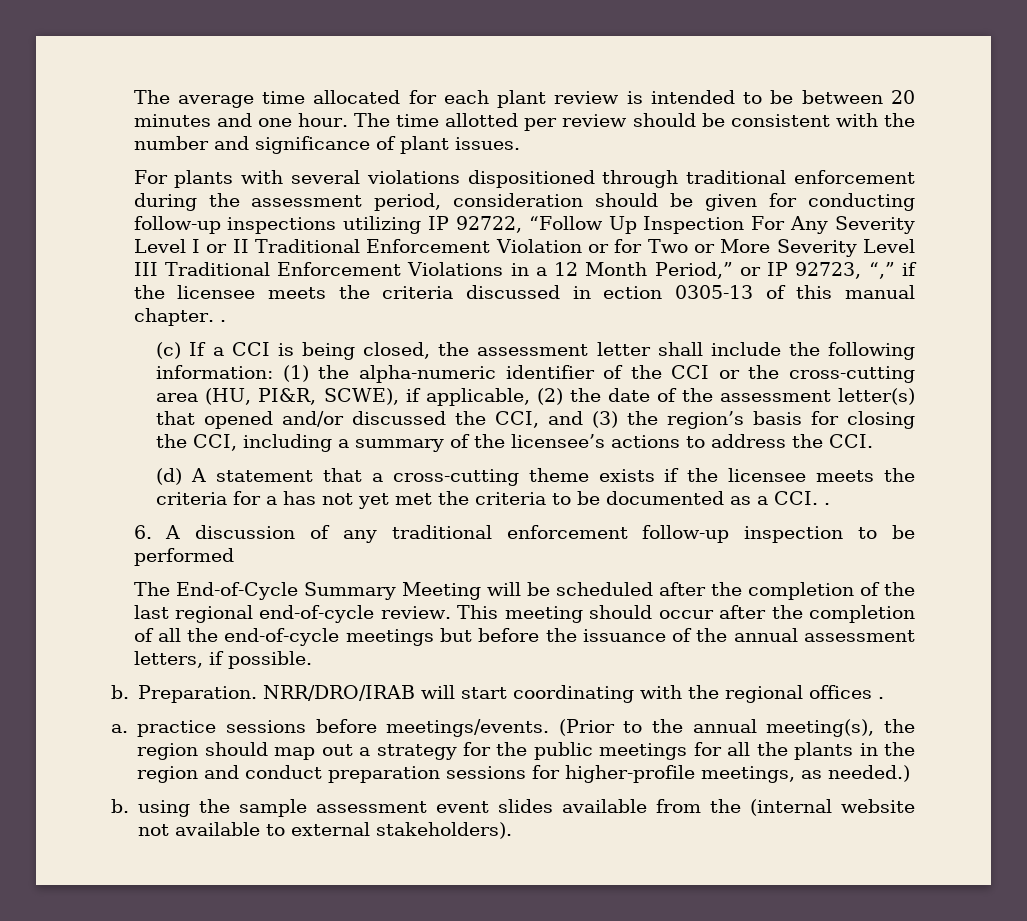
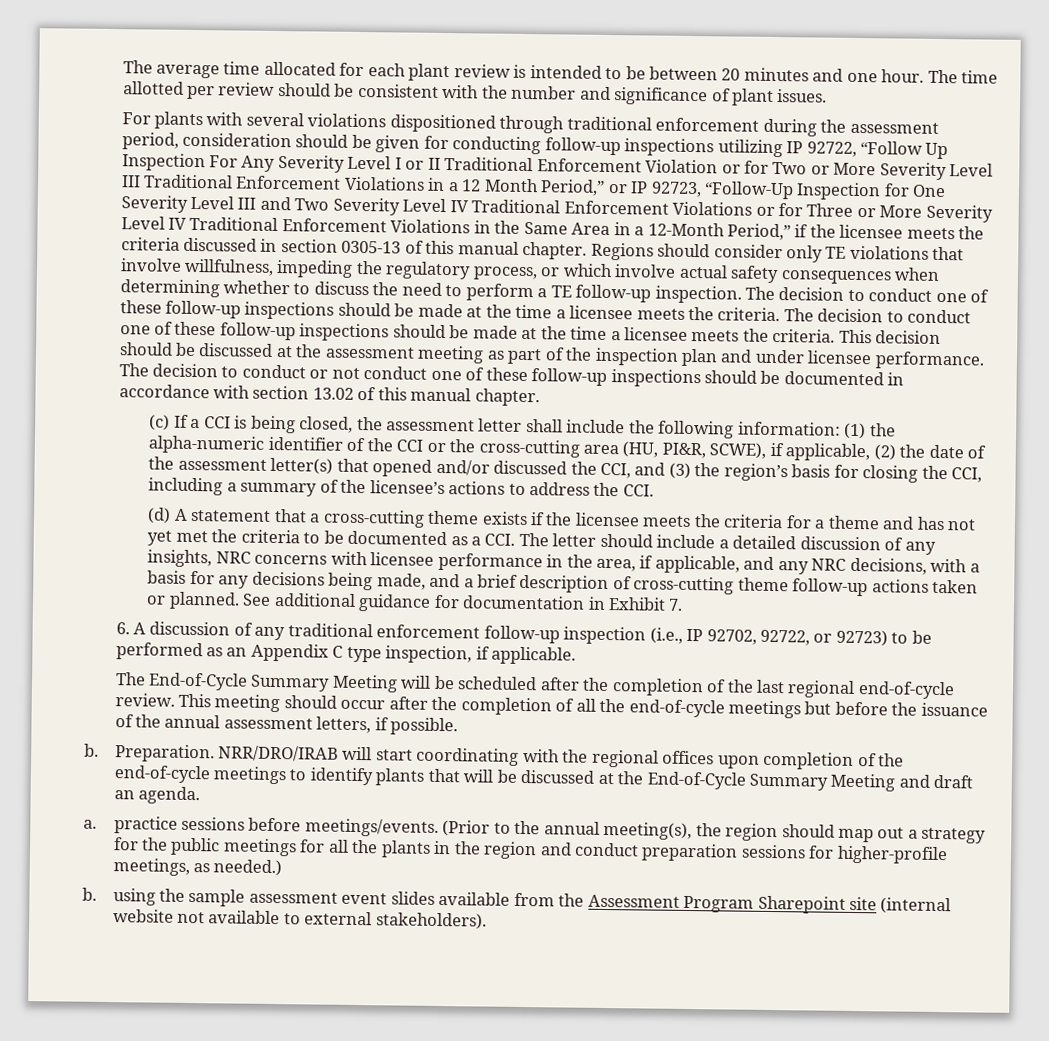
- For plants with several violations dispositioned through traditional enforcement during the assessment period, consideration should be given for conducting follow-up inspections utilizing IP 92722, “Follow Up Inspection For Any Severity Level I or II Traditional Enforcement Violation or for Two or More Severity Level III Traditional Enforcement Violations in a 12 Month Period,” or IP 92723, “,” if the licensee meets the criteria discussed in ection 0305-13 of this manual chapter. .
+ For plants with several violations dispositioned through traditional enforcement during the assessment period, consideration should be given for conducting follow-up inspections utilizing IP 92722, “Follow Up Inspection For Any Severity Level I or II Traditional Enforcement Violation or for Two or More Severity Level III Traditional Enforcement Violations in a 12 Month Period,” or IP 92723, “Follow-Up Inspection for One Severity Level III and Two Severity Level IV Traditional Enforcement Violations or for Three or More Severity Level IV Traditional Enforcement Violations in the Same Area in a 12-Month Period,” if the licensee meets the criteria discussed in section 0305-13 of this manual chapter. Regions should consider only TE violations that involve willfulness, impeding the regulatory process, or which involve actual safety consequences when determining whether to discuss the need to perform a TE follow-up inspection. The decision to conduct one of these follow-up inspections should be made at the time a licensee meets the criteria. The decision to conduct one of these follow-up inspections should be made at the time a licensee meets the criteria. This decision should be discussed at the assessment meeting as part of the inspection plan and under licensee performance. The decision to conduct or not conduct one of these follow-up inspections should be documented in accordance with section 13.02 of this manual chapter.
- (d) A statement that a cross-cutting theme exists if the licensee meets the criteria for a has not yet met the criteria to be documented as a CCI. .
+ (d) A statement that a cross-cutting theme exists if the licensee meets the criteria for a theme and has not yet met the criteria to be documented as a CCI. The letter should include a detailed discussion of any insights, NRC concerns with licensee performance in the area, if applicable, and any NRC decisions, with a basis for any decisions being made, and a brief description of cross-cutting theme follow-up actions taken or planned. See additional guidance for documentation in Exhibit 7.
- 6. A discussion of any traditional enforcement follow-up inspection to be performed
+ 6. A discussion of any traditional enforcement follow-up inspection (i.e., IP 92702, 92722, or 92723) to be performed as an Appendix C type inspection, if applicable.
- NRR/DRO/IRAB will start coordinating with the regional offices .
+ NRR/DRO/IRAB will start coordinating with the regional offices upon completion of the end-of-cycle meetings to identify plants that will be discussed at the End-of-Cycle Summary Meeting and draft an agenda.
- b. using the sample assessment event slides available from the (internal website not available to external stakeholders).
+ b. using the sample assessment event slides available from the Assessment Program Sharepoint site (internal website not available to external stakeholders).

